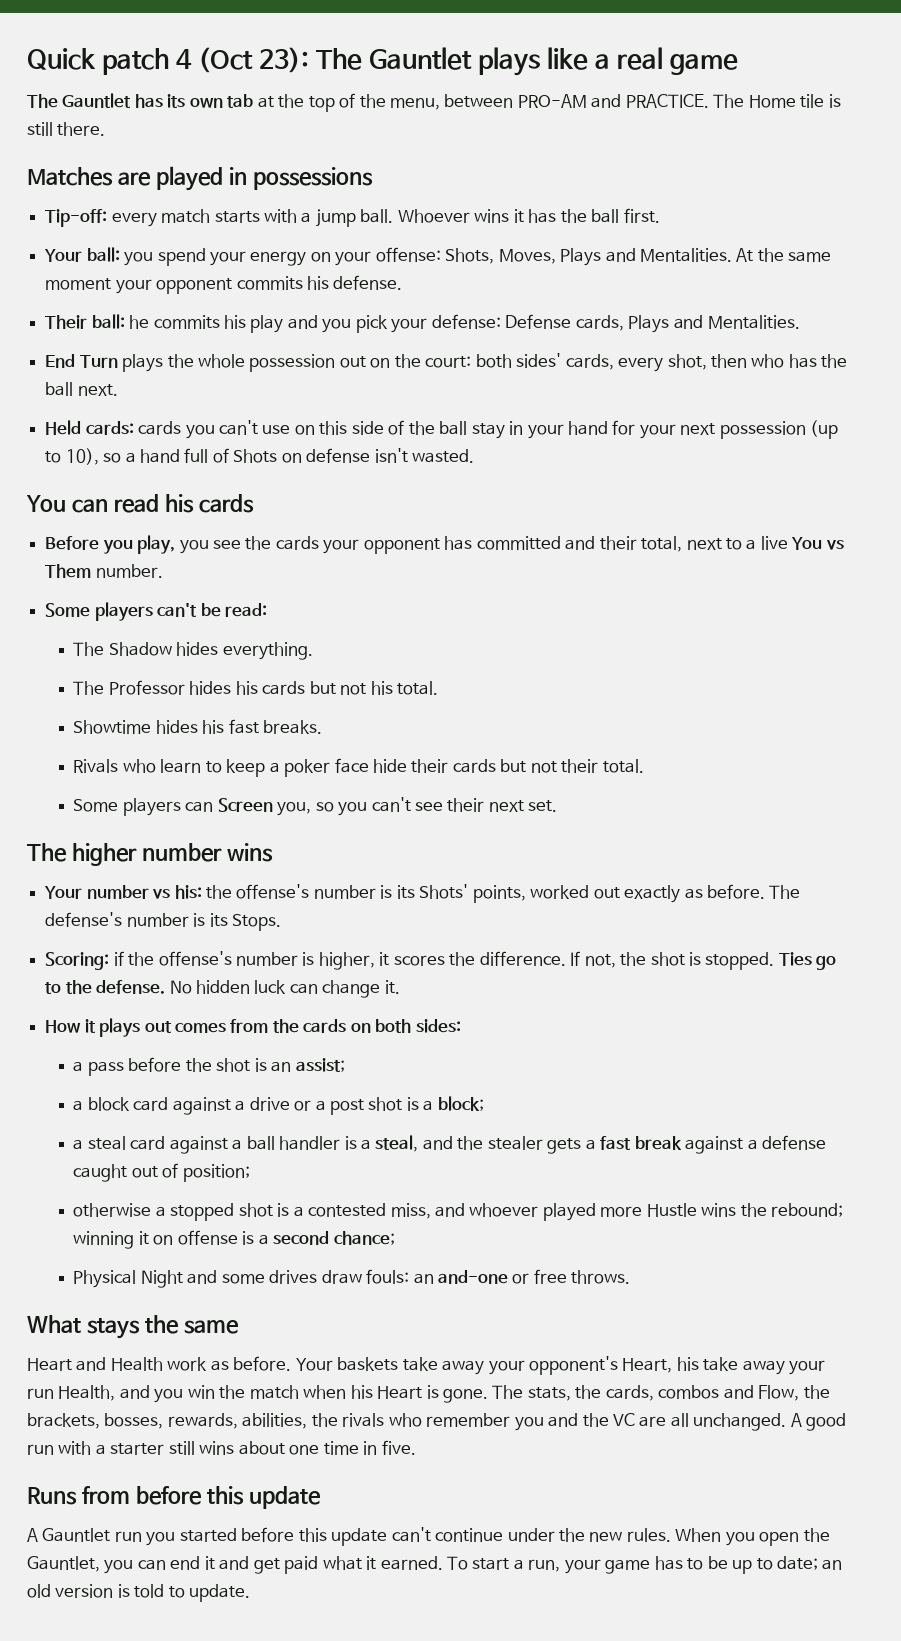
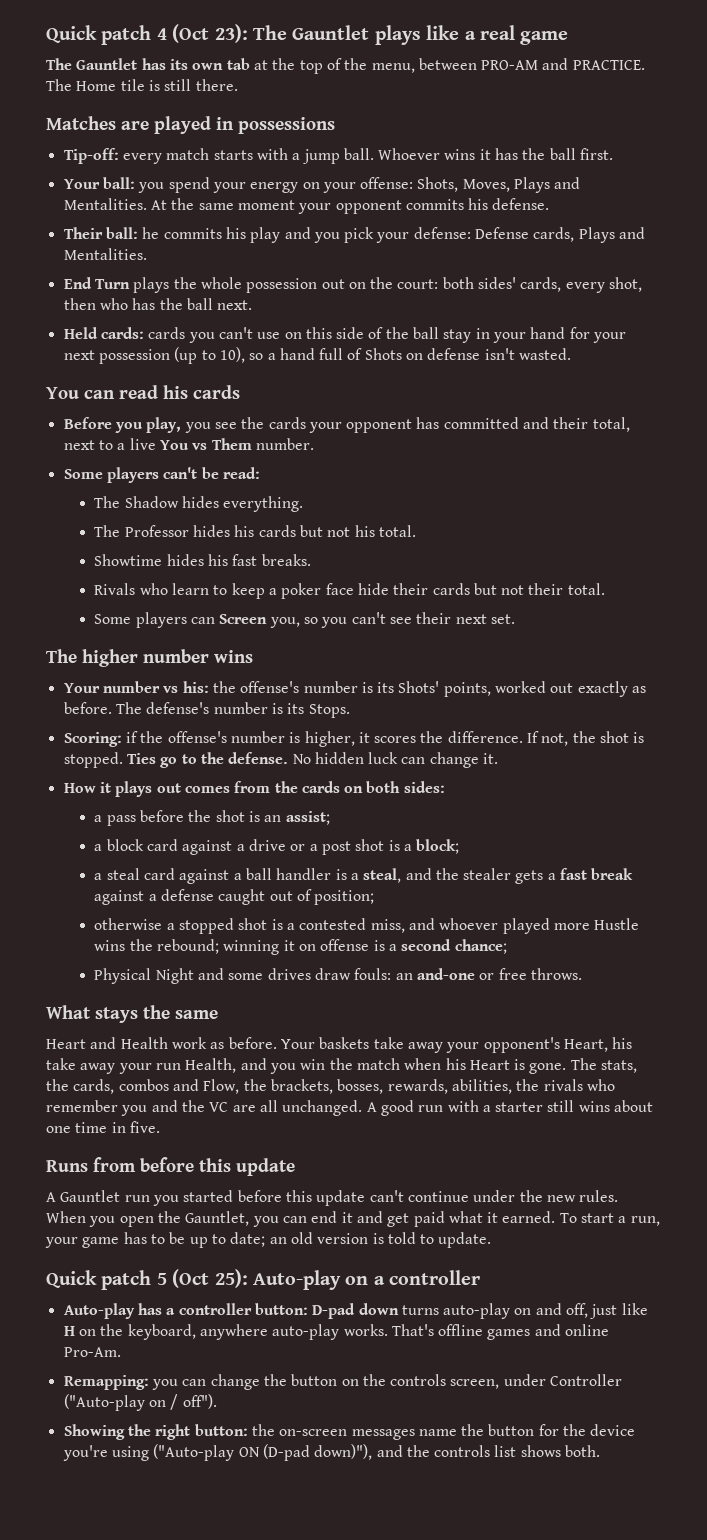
+ Quick patch 5 (Oct 25): Auto-play on a controller
+ Auto-play has a controller button: D-pad down turns auto-play on and off, just like H on the keyboard, anywhere auto-play works. That's offline games and online Pro-Am.
+ Remapping: you can change the button on the controls screen, under Controller ("Auto-play on / off").
+ Showing the right button: the on-screen messages name the button for the device you're using ("Auto-play ON (D-pad down)"), and the controls list shows both.

